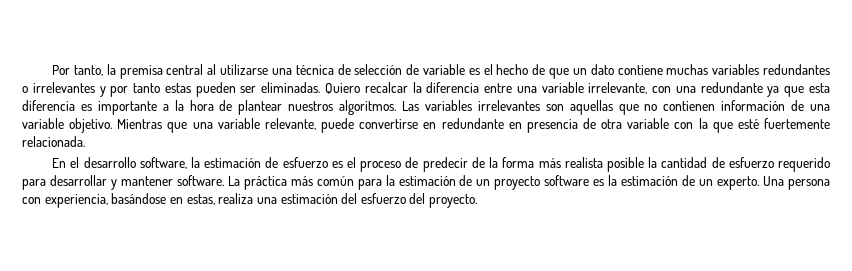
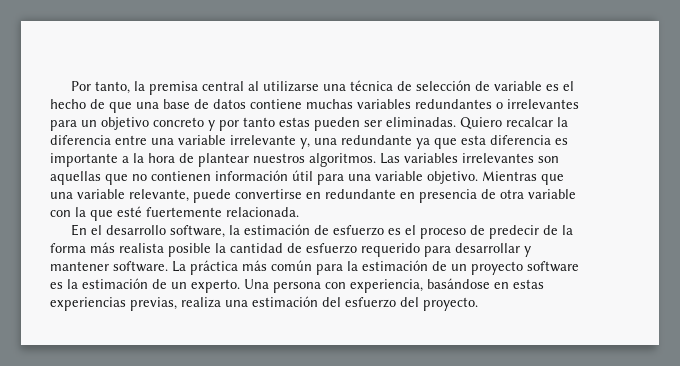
- Por tanto, la premisa central al utilizarse una técnica de selección de variable es el hecho de que un dato contiene muchas variables redundantes o irrelevantes y por tanto estas pueden ser eliminadas.
+ Por tanto, la premisa central al utilizarse una técnica de selección de variable es el hecho de que una base de datos contiene muchas variables redundantes o irrelevantes para un objetivo concreto y por tanto estas pueden ser eliminadas.
- Quiero recalcar la diferencia entre una variable irrelevante, con una redundante ya que esta diferencia es importante a la hora de plantear nuestros algoritmos.
+ Quiero recalcar la diferencia entre una variable irrelevante y, una redundante ya que esta diferencia es importante a la hora de plantear nuestros algoritmos.
- Las variables irrelevantes son aquellas que no contienen información de una variable objetivo.
+ Las variables irrelevantes son aquellas que no contienen información útil para una variable objetivo.
- Una persona con experiencia, basándose en estas, realiza una estimación del esfuerzo del proyecto.
+ Una persona con experiencia, basándose en estas experiencias previas, realiza una estimación del esfuerzo del proyecto.

